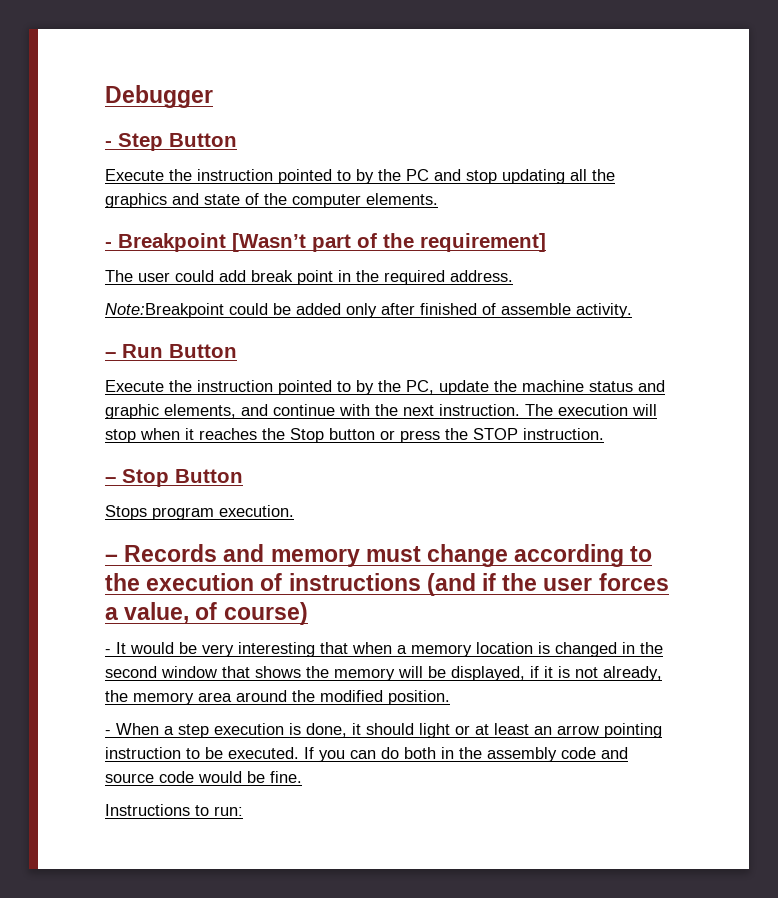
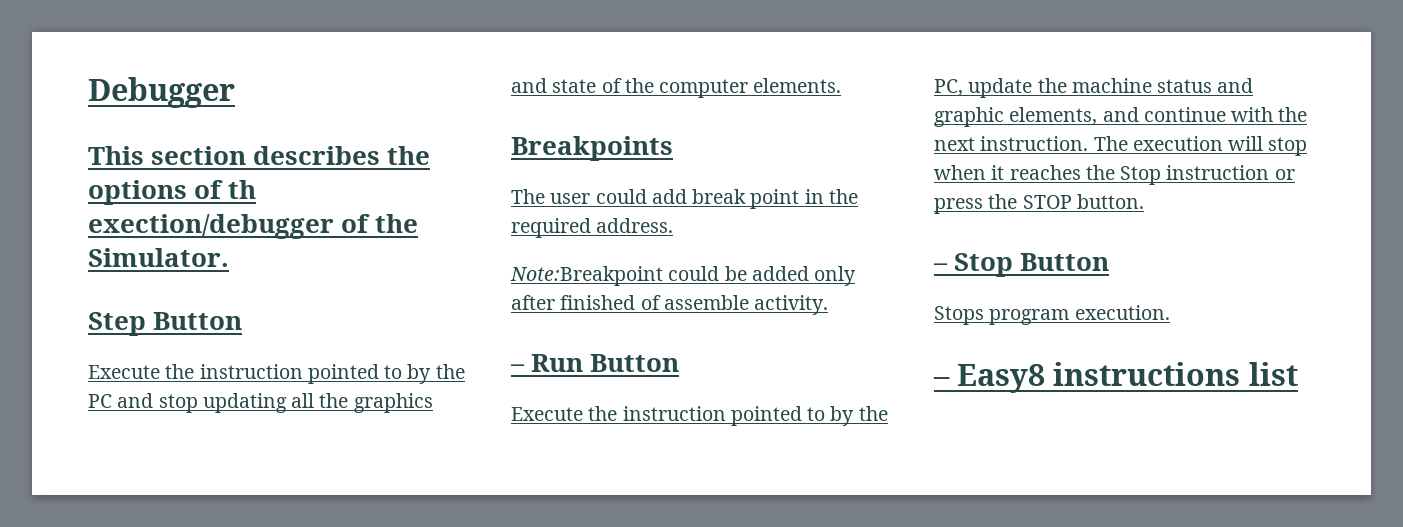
- - Step Button
+ This section describes the options of th exection/debugger of the Simulator.
+ Step Button
- - Breakpoint [Wasn’t part of the requirement]
+ Breakpoints
- The execution will stop when it reaches the Stop button or press the STOP instruction.
+ The execution will stop when it reaches the Stop instruction or press the STOP button.
- – Records and memory must change according to the execution of instructions (and if the user forces a value, of course)
- - It would be very interesting that when a memory location is changed in the second window that shows the memory will be displayed, if it is not already, the memory area around the modified position.
- - When a step execution is done, it should light or at least an arrow pointing instruction to be executed. If you can do both in the assembly code and source code would be fine.
- Instructions to run:
+ – Easy8 instructions list

